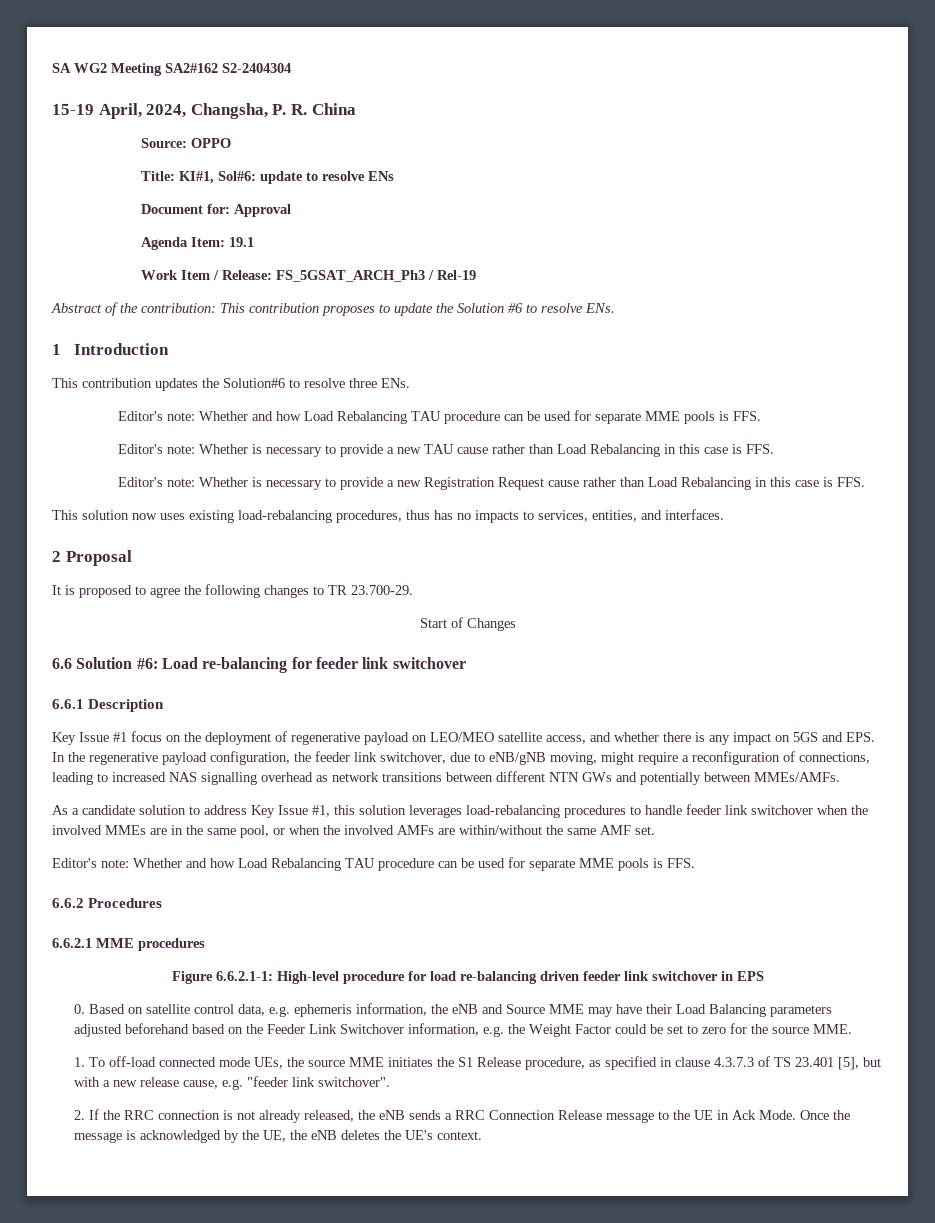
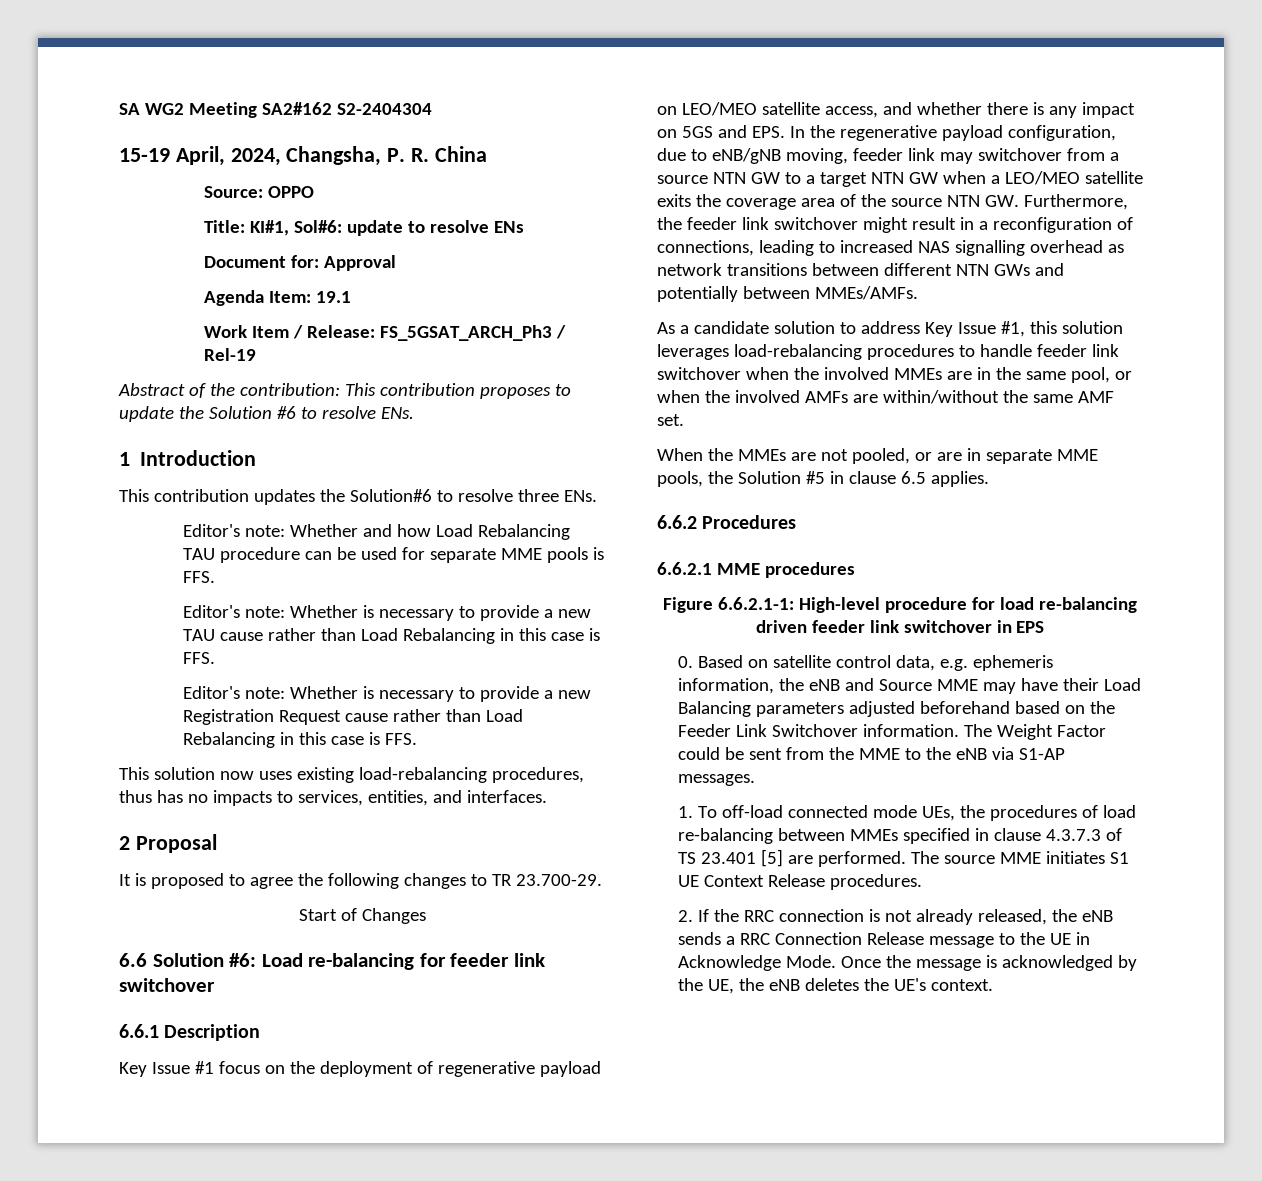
- Key Issue #1 focus on the deployment of regenerative payload on LEO/MEO satellite access, and whether there is any impact on 5GS and EPS. In the regenerative payload configuration, the feeder link switchover, due to eNB/gNB moving, might require a reconfiguration of connections, leading to increased NAS signalling overhead as network transitions between different NTN GWs and potentially between MMEs/AMFs.
+ Key Issue #1 focus on the deployment of regenerative payload on LEO/MEO satellite access, and whether there is any impact on 5GS and EPS. In the regenerative payload configuration, due to eNB/gNB moving, feeder link may switchover from a source NTN GW to a target NTN GW when a LEO/MEO satellite exits the coverage area of the source NTN GW. Furthermore, the feeder link switchover might result in a reconfiguration of connections, leading to increased NAS signalling overhead as network transitions between different NTN GWs and potentially between MMEs/AMFs.
  As a candidate solution to address Key Issue #1, this solution leverages load-rebalancing procedures to handle feeder link switchover when the involved MMEs are in the same pool, or when the involved AMFs are within/without the same AMF set.
- Editor's note: Whether and how Load Rebalancing TAU procedure can be used for separate MME pools is FFS.
+ When the MMEs are not pooled, or are in separate MME pools, the Solution #5 in clause 6.5 applies.
- 0. Based on satellite control data, e.g. ephemeris information, the eNB and Source MME may have their Load Balancing parameters adjusted beforehand based on the Feeder Link Switchover information, e.g. the Weight Factor could be set to zero for the source MME.
+ 0. Based on satellite control data, e.g. ephemeris information, the eNB and Source MME may have their Load Balancing parameters adjusted beforehand based on the Feeder Link Switchover information. The Weight Factor could be sent from the MME to the eNB via S1-AP messages.
- 1. To off-load connected mode UEs, the source MME initiates the S1 Release procedure, as specified in clause 4.3.7.3 of TS 23.401 [5], but with a new release cause, e.g. "feeder link switchover".
+ 1. To off-load connected mode UEs, the procedures of load re-balancing between MMEs specified in clause 4.3.7.3 of TS 23.401 [5] are performed. The source MME initiates S1 UE Context Release procedures.
- 2. If the RRC connection is not already released, the eNB sends a RRC Connection Release message to the UE in Ack Mode.
+ 2. If the RRC connection is not already released, the eNB sends a RRC Connection Release message to the UE in Acknowledge Mode.

